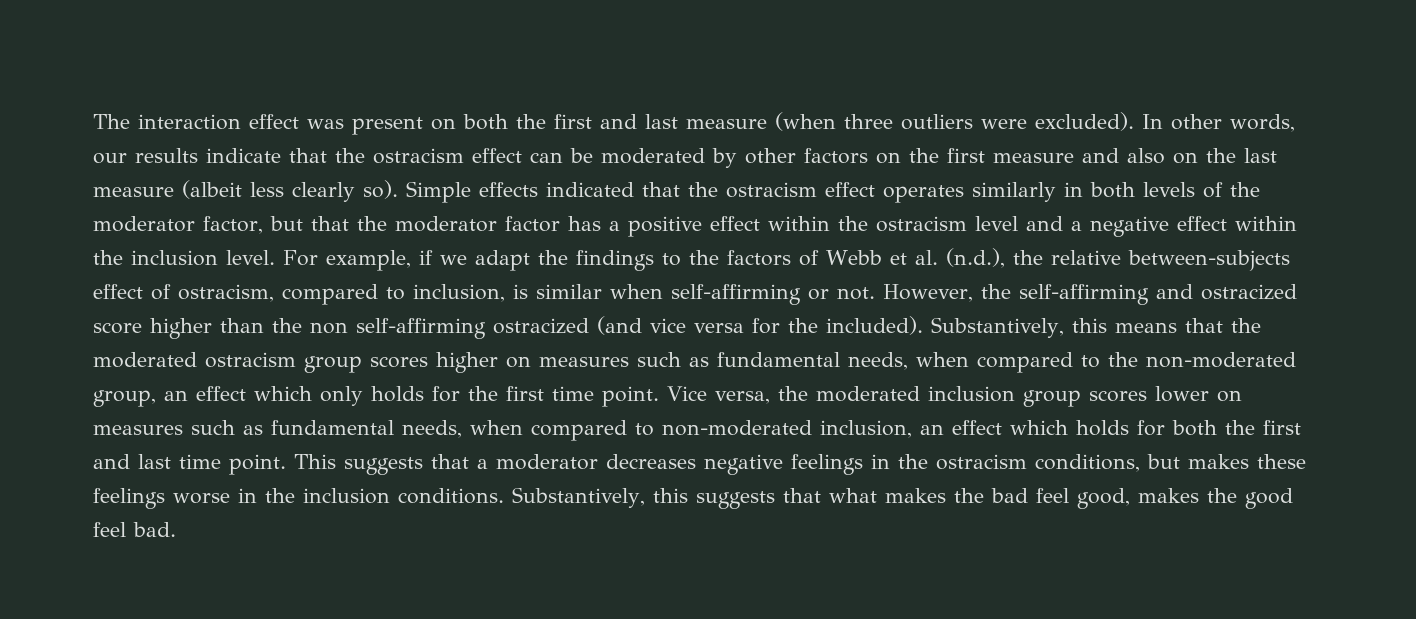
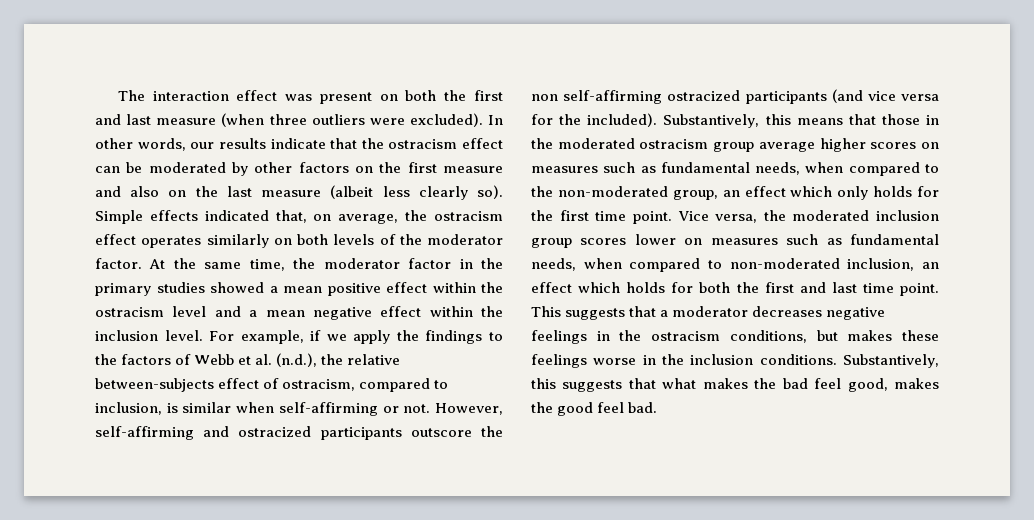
- Simple effects indicated that the ostracism effect operates similarly in both levels of the moderator factor, but that the moderator factor has a positive effect within the ostracism level and a negative effect within the inclusion level.
+ Simple effects indicated that, on average, the ostracism effect operates similarly on both levels of the moderator factor. At the same time, the moderator factor in the primary studies showed a mean positive effect within the ostracism level and a mean negative effect within the inclusion level.
- For example, if we adapt the findings to the factors of Webb et al. (n.d.), the relative between-subjects effect of ostracism, compared to inclusion, is similar when self-affirming or not.
+ For example, if we apply the findings to the factors of Webb et al. (n.d.), the relative between-subjects effect of ostracism, compared to inclusion, is similar when self-affirming or not.
- However, the self-affirming and ostracized score higher than the non self-affirming ostracized (and vice versa for the included).
+ However, self-affirming and ostracized participants outscore the non self-affirming ostracized participants (and vice versa for the included).
- Substantively, this means that the moderated ostracism group scores higher on measures such as fundamental needs, when compared to the non-moderated group, an effect which only holds for the first time point.
+ Substantively, this means that those in the moderated ostracism group average higher scores on measures such as fundamental needs, when compared to the non-moderated group, an effect which only holds for the first time point.

